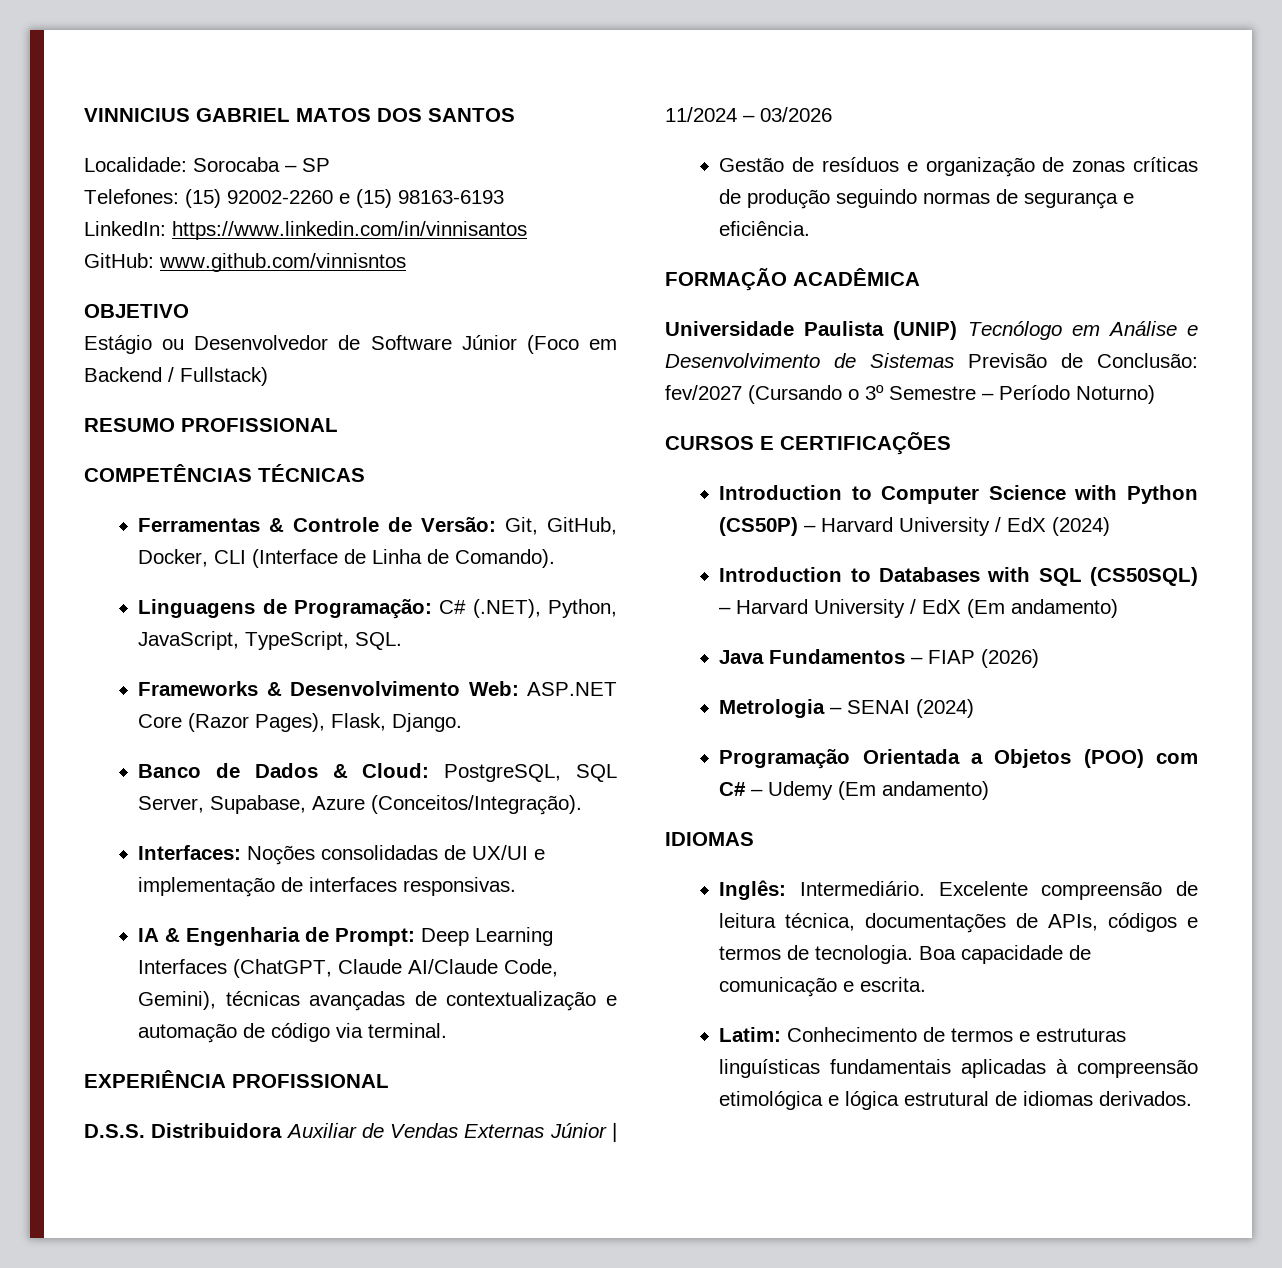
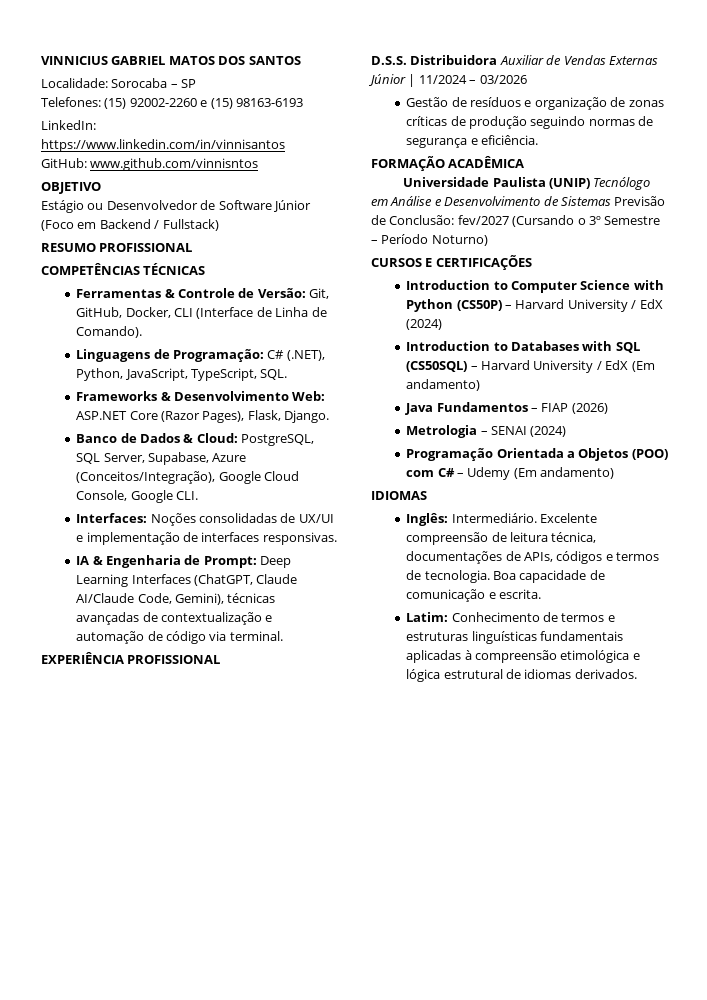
- Banco de Dados & Cloud: PostgreSQL, SQL Server, Supabase, Azure (Conceitos/Integração).
+ Banco de Dados & Cloud: PostgreSQL, SQL Server, Supabase, Azure (Conceitos/Integração), Google Cloud Console, Google CLI.

